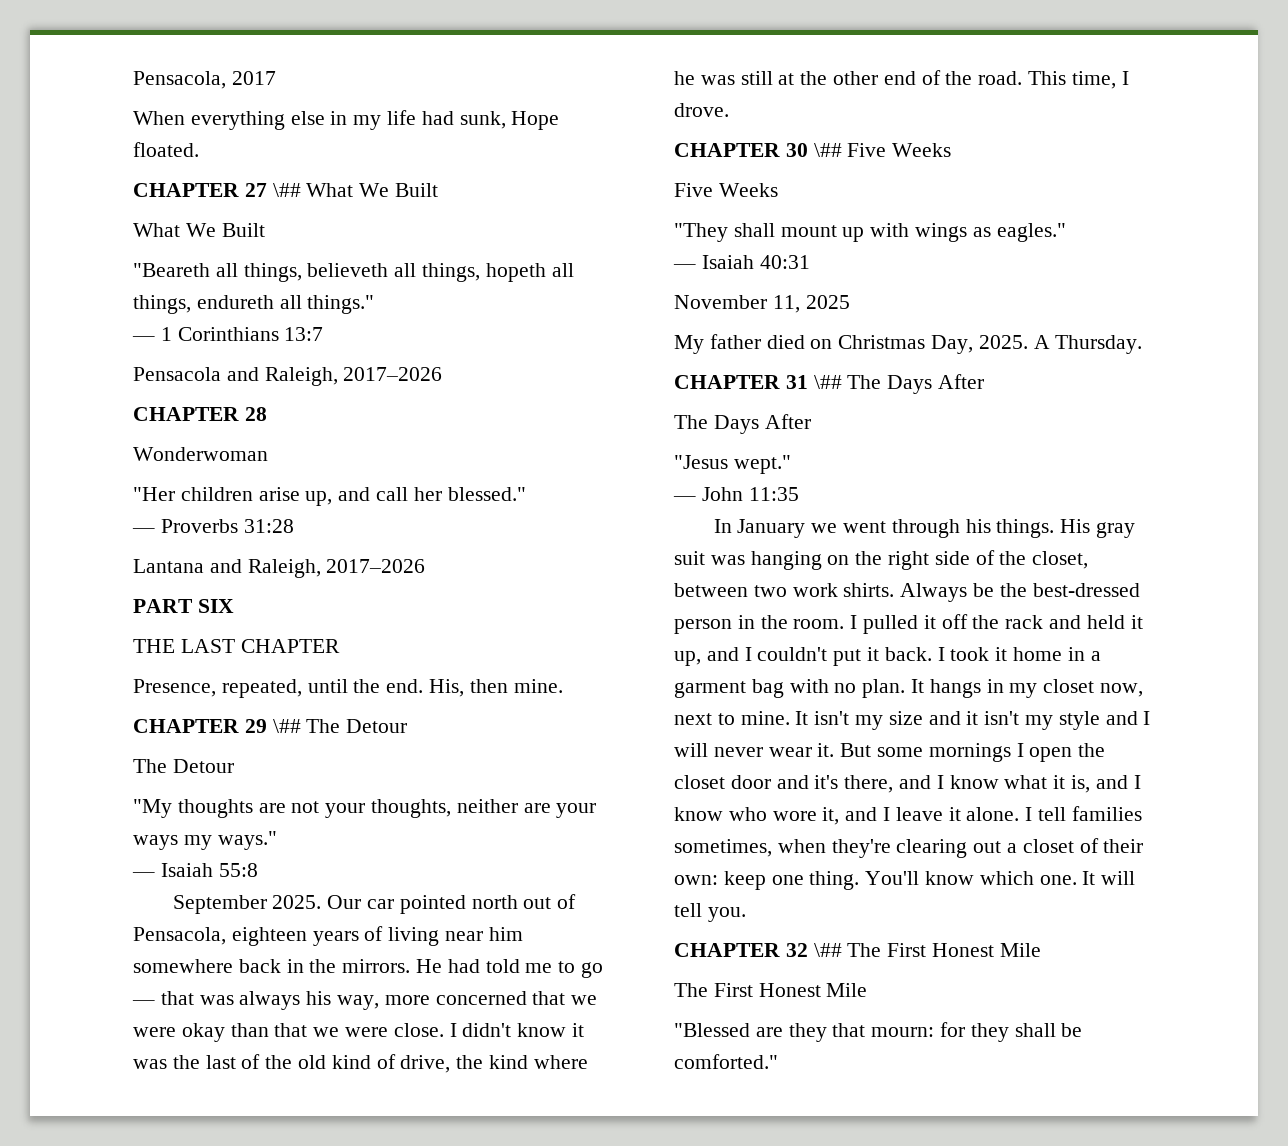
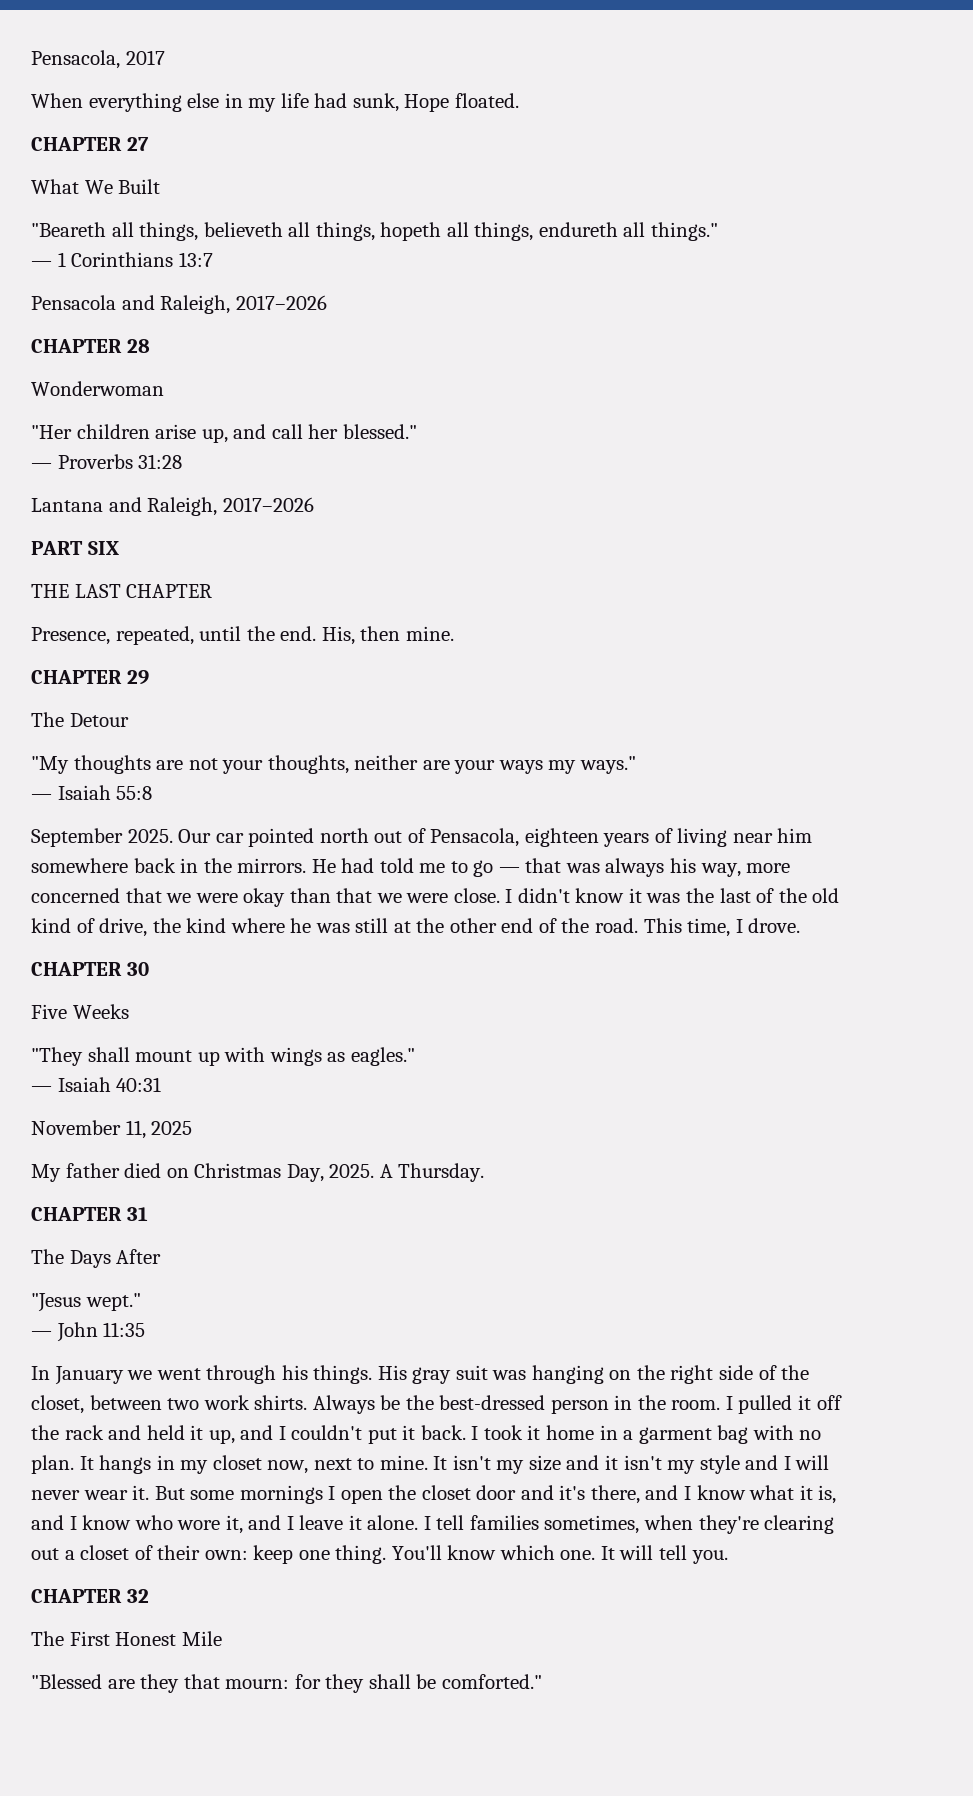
- CHAPTER 27 \## What We Built
+ CHAPTER 27
- CHAPTER 29 \## The Detour
+ CHAPTER 29
- CHAPTER 30 \## Five Weeks
+ CHAPTER 30
- CHAPTER 31 \## The Days After
+ CHAPTER 31
- CHAPTER 32 \## The First Honest Mile
+ CHAPTER 32

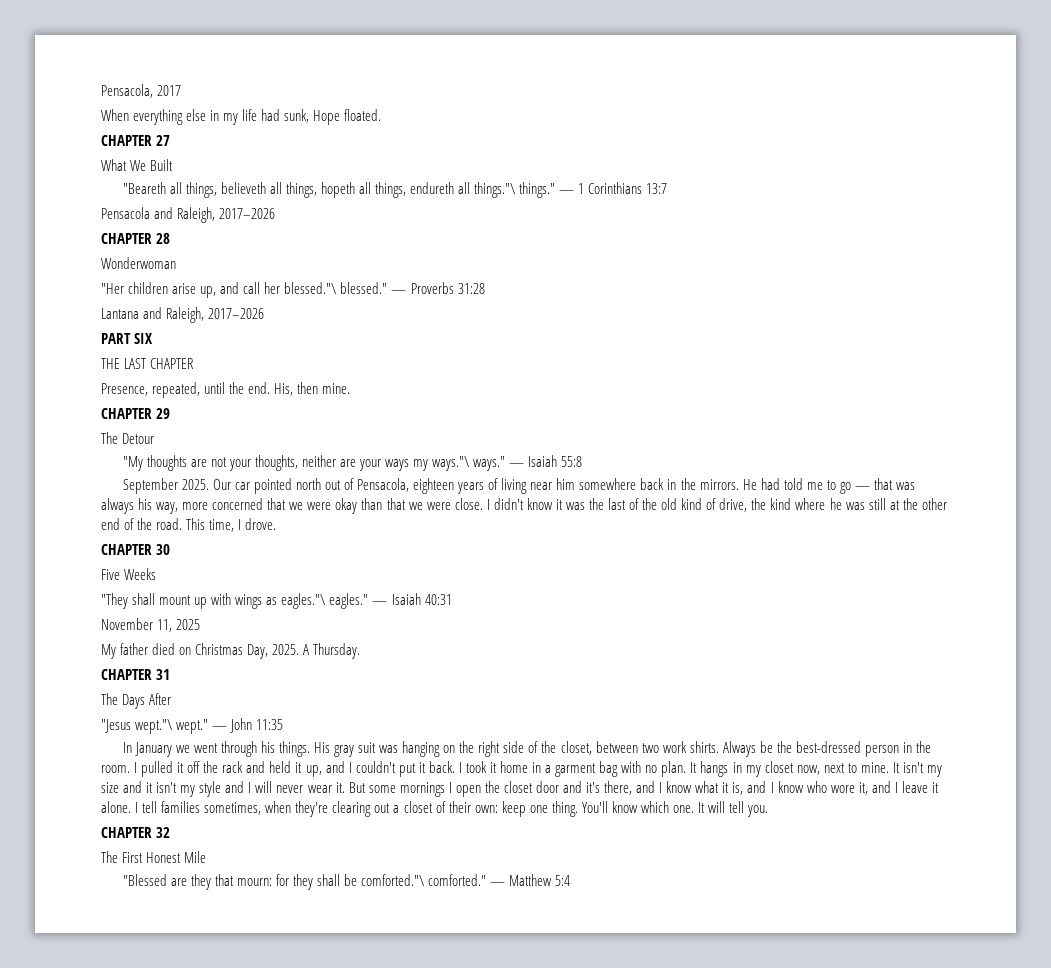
- "Beareth all things, believeth all things, hopeth all things, endureth all things."
- — 1 Corinthians 13:7
+ "Beareth all things, believeth all things, hopeth all things, endureth all things."\ things." — 1 Corinthians 13:7
- "Her children arise up, and call her blessed."
- — Proverbs 31:28
+ "Her children arise up, and call her blessed."\ blessed." — Proverbs 31:28
- "My thoughts are not your thoughts, neither are your ways my ways."
- — Isaiah 55:8
+ "My thoughts are not your thoughts, neither are your ways my ways."\ ways." — Isaiah 55:8
- "They shall mount up with wings as eagles."
- — Isaiah 40:31
+ "They shall mount up with wings as eagles."\ eagles." — Isaiah 40:31
- "Jesus wept."
- — John 11:35
+ "Jesus wept."\ wept." — John 11:35
- "Blessed are they that mourn: for they shall be comforted."
+ "Blessed are they that mourn: for they shall be comforted."\ comforted." — Matthew 5:4

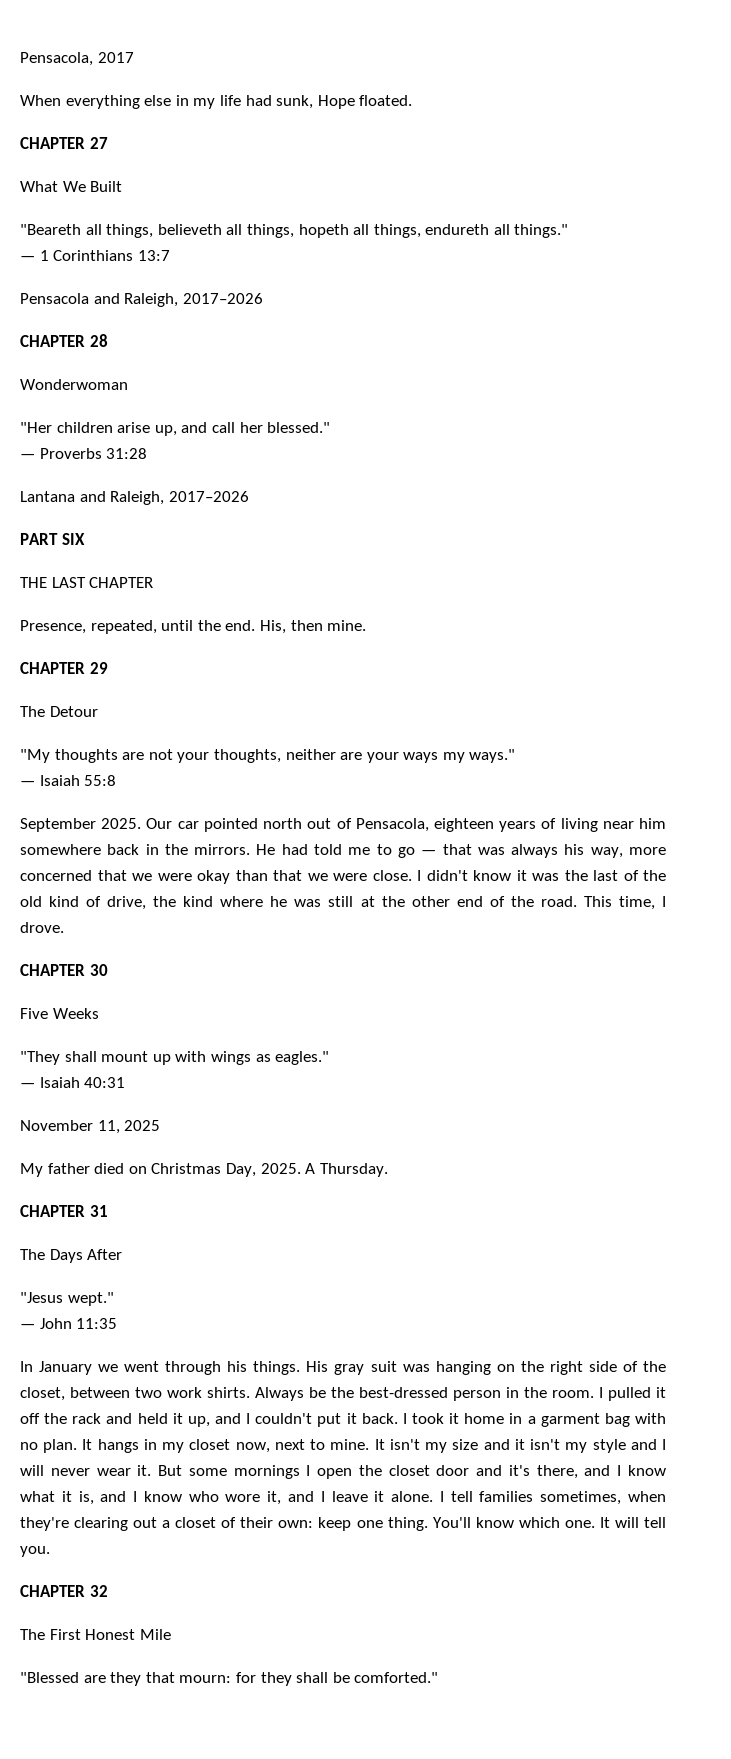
- "Beareth all things, believeth all things, hopeth all things, endureth all things."\ things." — 1 Corinthians 13:7
+ "Beareth all things, believeth all things, hopeth all things, endureth all things."
+ — 1 Corinthians 13:7
- "Her children arise up, and call her blessed."\ blessed." — Proverbs 31:28
+ "Her children arise up, and call her blessed."
+ — Proverbs 31:28
- "My thoughts are not your thoughts, neither are your ways my ways."\ ways." — Isaiah 55:8
+ "My thoughts are not your thoughts, neither are your ways my ways."
+ — Isaiah 55:8
- "They shall mount up with wings as eagles."\ eagles." — Isaiah 40:31
+ "They shall mount up with wings as eagles."
+ — Isaiah 40:31
- "Jesus wept."\ wept." — John 11:35
+ "Jesus wept."
+ — John 11:35
- "Blessed are they that mourn: for they shall be comforted."\ comforted." — Matthew 5:4
+ "Blessed are they that mourn: for they shall be comforted."

